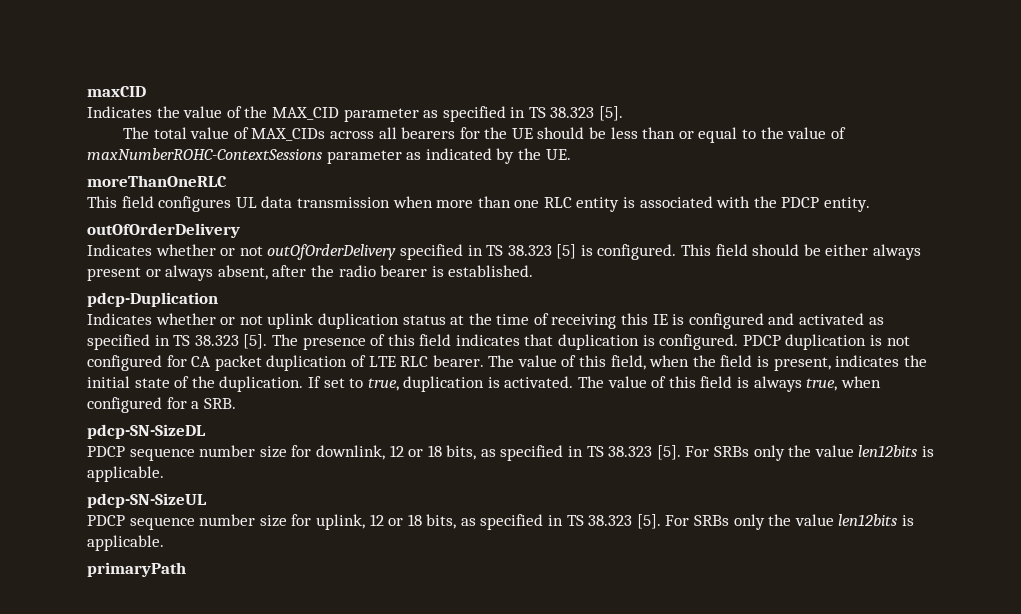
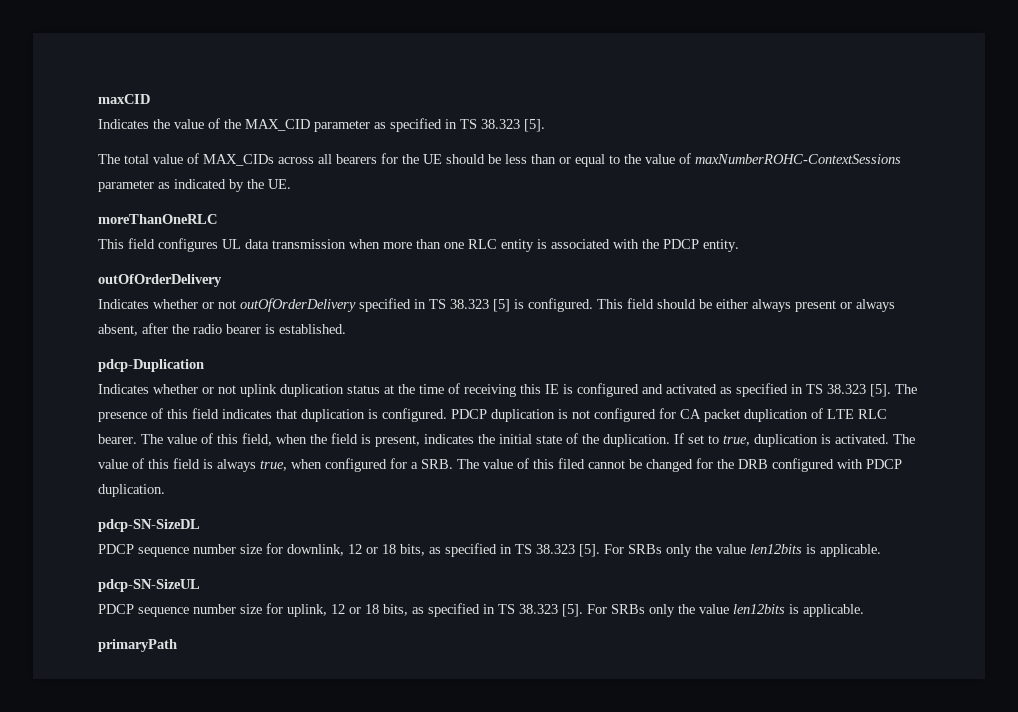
- The value of this field is always true, when configured for a SRB.
+ The value of this field is always true, when configured for a SRB. The value of this filed cannot be changed for the DRB configured with PDCP duplication.

